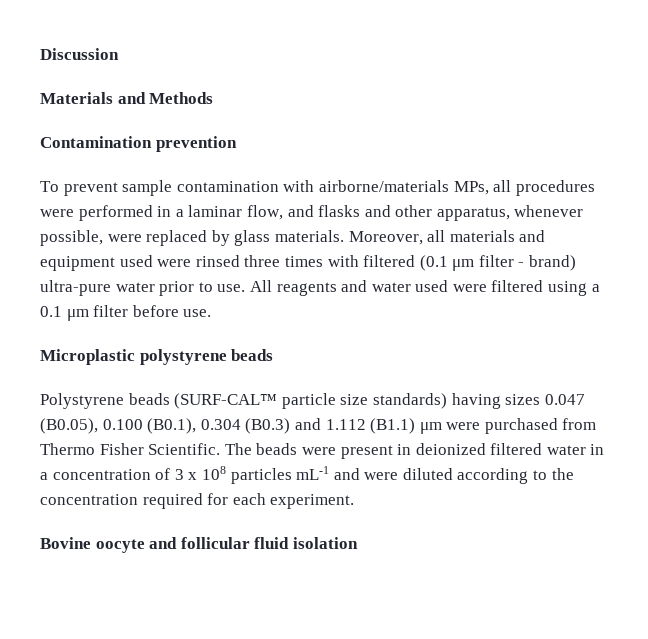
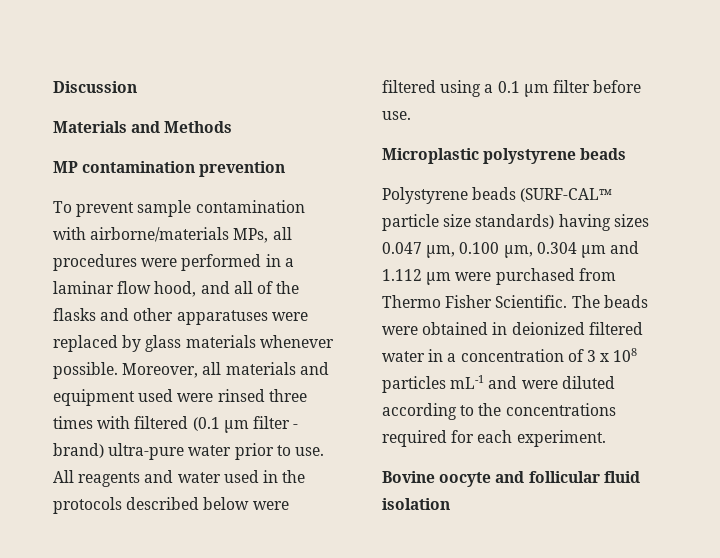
- Contamination prevention
+ MP contamination prevention
- To prevent sample contamination with airborne/materials MPs, all procedures were performed in a laminar flow, and flasks and other apparatus, whenever possible, were replaced by glass materials.
+ To prevent sample contamination with airborne/materials MPs, all procedures were performed in a laminar flow hood, and all of the flasks and other apparatuses were replaced by glass materials whenever possible.
- All reagents and water used were filtered using a 0.1 μm filter before use.
+ All reagents and water used in the protocols described below were filtered using a 0.1 μm filter before use.
- Polystyrene beads (SURF-CAL™ particle size standards) having sizes 0.047 (B0.05), 0.100 (B0.1), 0.304 (B0.3) and 1.112 (B1.1) μm were purchased from Thermo Fisher Scientific.
+ Polystyrene beads (SURF-CAL™ particle size standards) having sizes 0.047 μm, 0.100 μm, 0.304 μm and 1.112 μm were purchased from Thermo Fisher Scientific.
- The beads were present in deionized filtered water in a concentration of 3 x 108 particles mL-1 and were diluted according to the concentration required for each experiment.
+ The beads were obtained in deionized filtered water in a concentration of 3 x 108 particles mL-1 and were diluted according to the concentrations required for each experiment.

